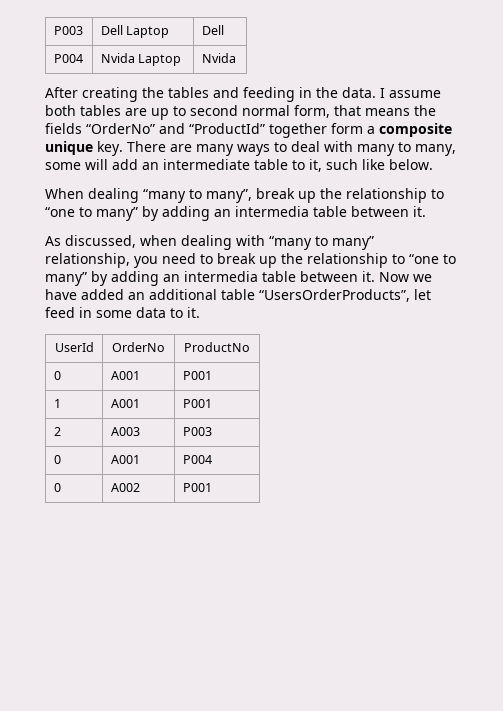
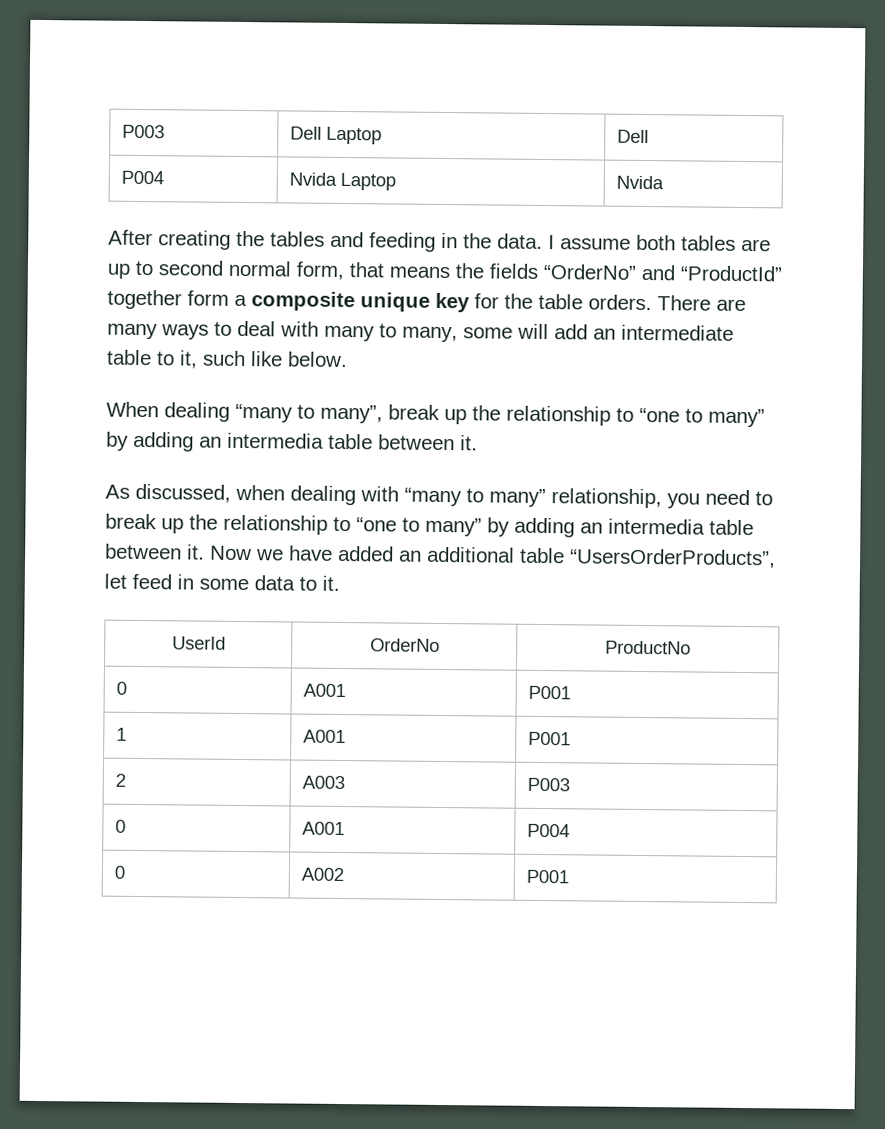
- I assume both tables are up to second normal form, that means the fields “OrderNo” and “ProductId” together form a composite unique key.
+ I assume both tables are up to second normal form, that means the fields “OrderNo” and “ProductId” together form a composite unique key for the table orders.

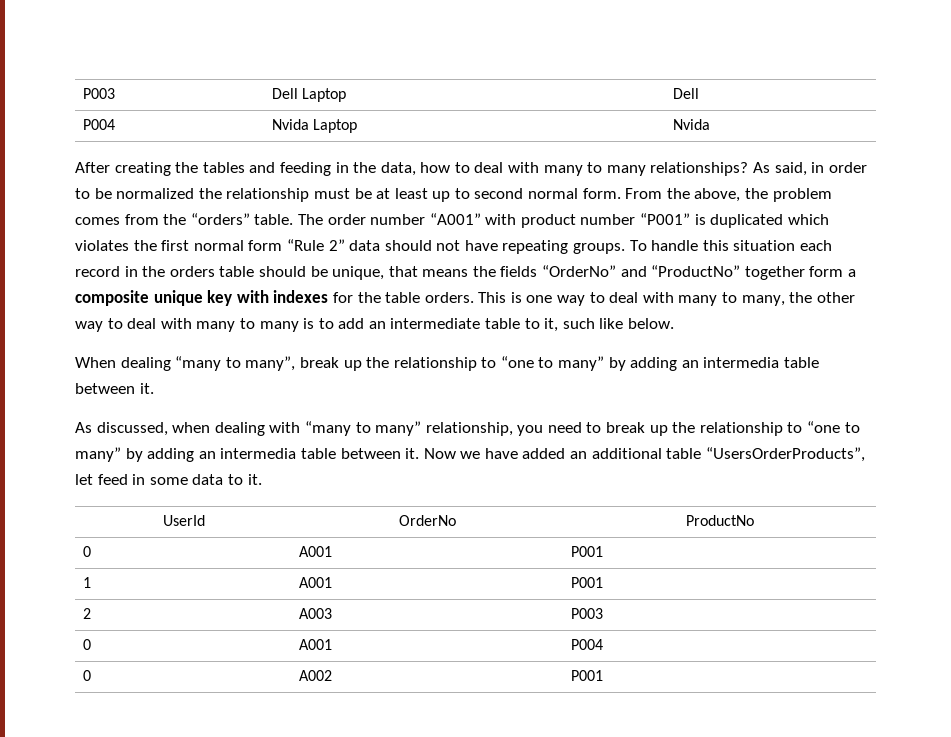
- After creating the tables and feeding in the data. I assume both tables are up to second normal form, that means the fields “OrderNo” and “ProductId” together form a composite unique key for the table orders.
+ After creating the tables and feeding in the data, how to deal with many to many relationships? As said, in order to be normalized the relationship must be at least up to second normal form. From the above, the problem comes from the “orders” table. The order number “A001” with product number “P001” is duplicated which violates the first normal form “Rule 2” data should not have repeating groups. To handle this situation each record in the orders table should be unique, that means the fields “OrderNo” and “ProductNo” together form a composite unique key with indexes for the table orders.
- There are many ways to deal with many to many, some will add an intermediate table to it, such like below.
+ This is one way to deal with many to many, the other way to deal with many to many is to add an intermediate table to it, such like below.

